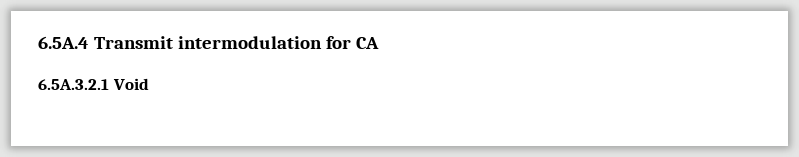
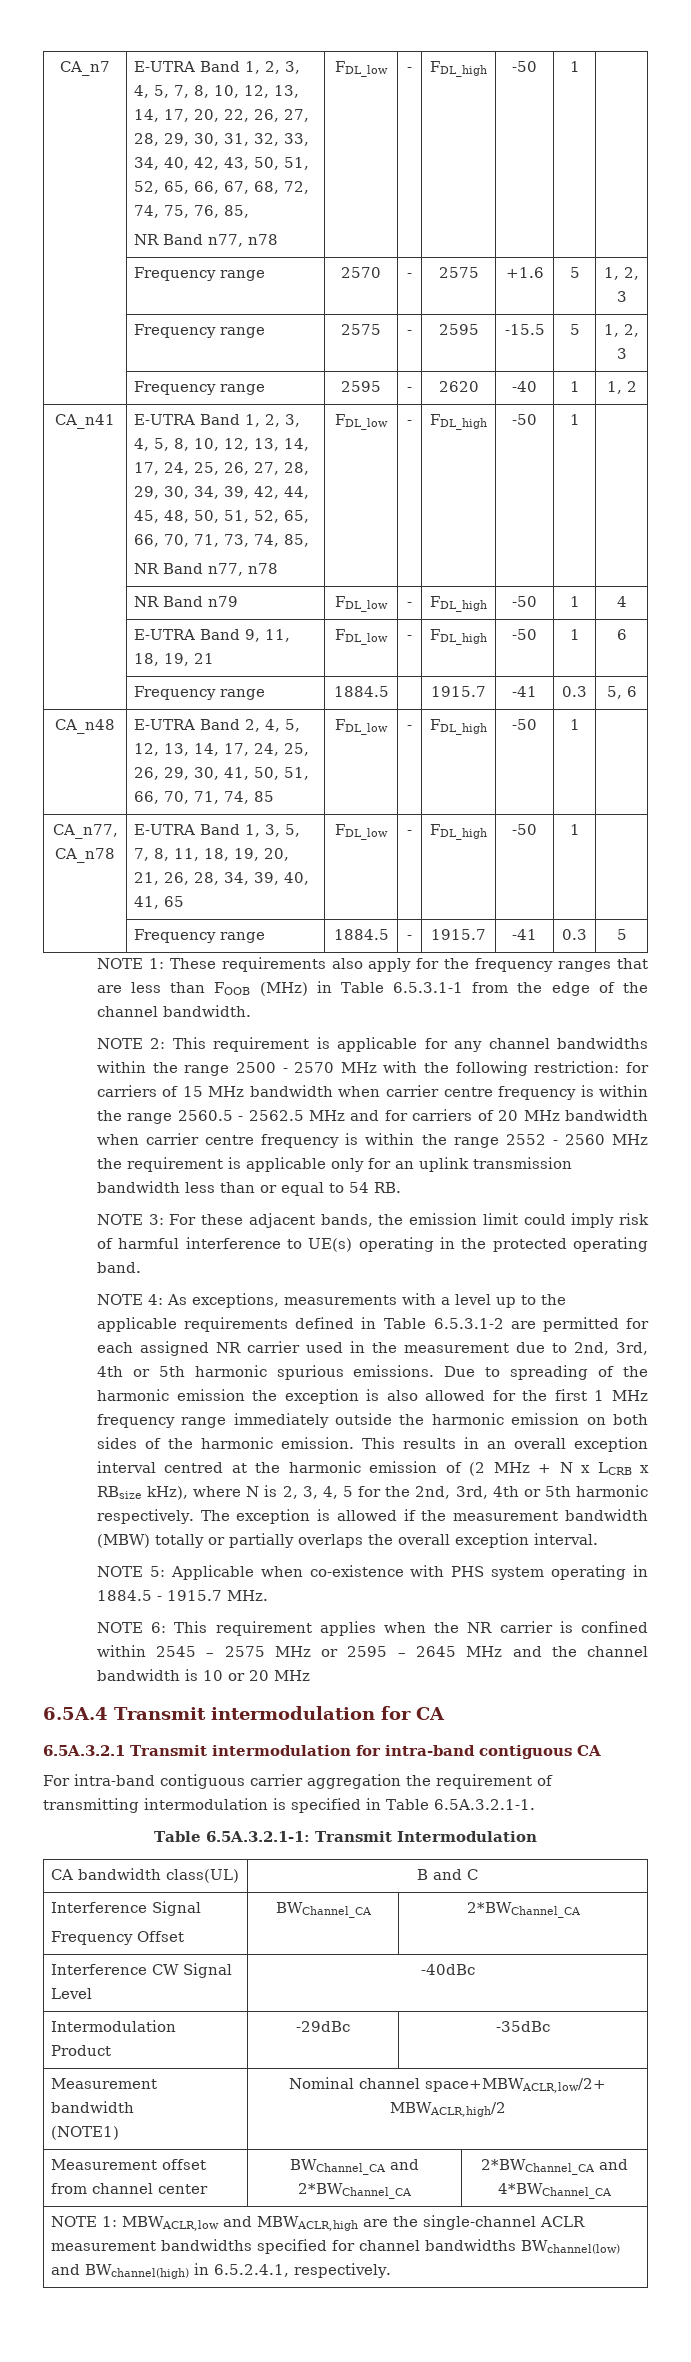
+ CA_n7 | E-UTRA Band 1, 2, 3, 4, 5, 7, 8, 10, 12, 13, 14, 17, 20, 22, 26, 27, 28, 29, 30, 31, 32, 33, 34, 40, 42, 43, 50, 51, 52, 65, 66, 67, 68, 72, 74, 75, 76, 85,
+ NR Band n77, n78 | FDL_low | - | FDL_high | -50 | 1 |
+ | Frequency range | 2570 | - | 2575 | +1.6 | 5 | 1, 2, 3
+ | Frequency range | 2575 | - | 2595 | -15.5 | 5 | 1, 2, 3
+ | Frequency range | 2595 | - | 2620 | -40 | 1 | 1, 2
+ CA_n41 | E-UTRA Band 1, 2, 3, 4, 5, 8, 10, 12, 13, 14, 17, 24, 25, 26, 27, 28, 29, 30, 34, 39, 42, 44, 45, 48, 50, 51, 52, 65, 66, 70, 71, 73, 74, 85,
+ NR Band n77, n78 | FDL_low | - | FDL_high | -50 | 1 |
+ | NR Band n79 | FDL_low | - | FDL_high | -50 | 1 | 4
+ | E-UTRA Band 9, 11, 18, 19, 21 | FDL_low | - | FDL_high | -50 | 1 | 6
+ | Frequency range | 1884.5 | | 1915.7 | -41 | 0.3 | 5, 6
+ CA_n48 | E-UTRA Band 2, 4, 5, 12, 13, 14, 17, 24, 25, 26, 29, 30, 41, 50, 51, 66, 70, 71, 74, 85 | FDL_low | - | FDL_high | -50 | 1 |
+ CA_n77, CA_n78 | E-UTRA Band 1, 3, 5, 7, 8, 11, 18, 19, 20, 21, 26, 28, 34, 39, 40, 41, 65 | FDL_low | - | FDL_high | -50 | 1 |
+ | Frequency range | 1884.5 | - | 1915.7 | -41 | 0.3 | 5
+ NOTE 1: These requirements also apply for the frequency ranges that are less than FOOB (MHz) in Table 6.5.3.1-1 from the edge of the channel bandwidth.
+ NOTE 2: This requirement is applicable for any channel bandwidths within the range 2500 - 2570 MHz with the following restriction: for carriers of 15 MHz bandwidth when carrier centre frequency is within the range 2560.5 - 2562.5 MHz and for carriers of 20 MHz bandwidth when carrier centre frequency is within the range 2552 - 2560 MHz the requirement is applicable only for an uplink transmission bandwidth less than or equal to 54 RB.
+ NOTE 3: For these adjacent bands, the emission limit could imply risk of harmful interference to UE(s) operating in the protected operating band.
+ NOTE 4: As exceptions, measurements with a level up to the applicable requirements defined in Table 6.5.3.1-2 are permitted for each assigned NR carrier used in the measurement due to 2nd, 3rd, 4th or 5th harmonic spurious emissions. Due to spreading of the harmonic emission the exception is also allowed for the first 1 MHz frequency range immediately outside the harmonic emission on both sides of the harmonic emission. This results in an overall exception interval centred at the harmonic emission of (2 MHz + N x LCRB x RBsize kHz), where N is 2, 3, 4, 5 for the 2nd, 3rd, 4th or 5th harmonic respectively. The exception is allowed if the measurement bandwidth (MBW) totally or partially overlaps the overall exception interval.
+ NOTE 5: Applicable when co-existence with PHS system operating in 1884.5 - 1915.7 MHz.
+ NOTE 6: This requirement applies when the NR carrier is confined within 2545 – 2575 MHz or 2595 – 2645 MHz and the channel bandwidth is 10 or 20 MHz
- 6.5A.3.2.1 Void
+ 6.5A.3.2.1 Transmit intermodulation for intra-band contiguous CA
+ For intra-band contiguous carrier aggregation the requirement of transmitting intermodulation is specified in Table 6.5A.3.2.1-1.
+ Table 6.5A.3.2.1-1: Transmit Intermodulation
+ CA bandwidth class(UL) | B and C
+ Interference Signal
+ Frequency Offset | BWChannel_CA | 2*BWChannel_CA
+ Interference CW Signal Level | -40dBc
+ Intermodulation Product | -29dBc | -35dBc
+ Measurement bandwidth
+ (NOTE1) | Nominal channel space+MBWACLR,low/2+ MBWACLR,high/2
+ Measurement offset from channel center | BWChannel_CA and 2*BWChannel_CA | 2*BWChannel_CA and 4*BWChannel_CA
+ NOTE 1: MBWACLR,low and MBWACLR,high are the single-channel ACLR measurement bandwidths specified for channel bandwidths BWchannel(low) and BWchannel(high) in 6.5.2.4.1, respectively.

